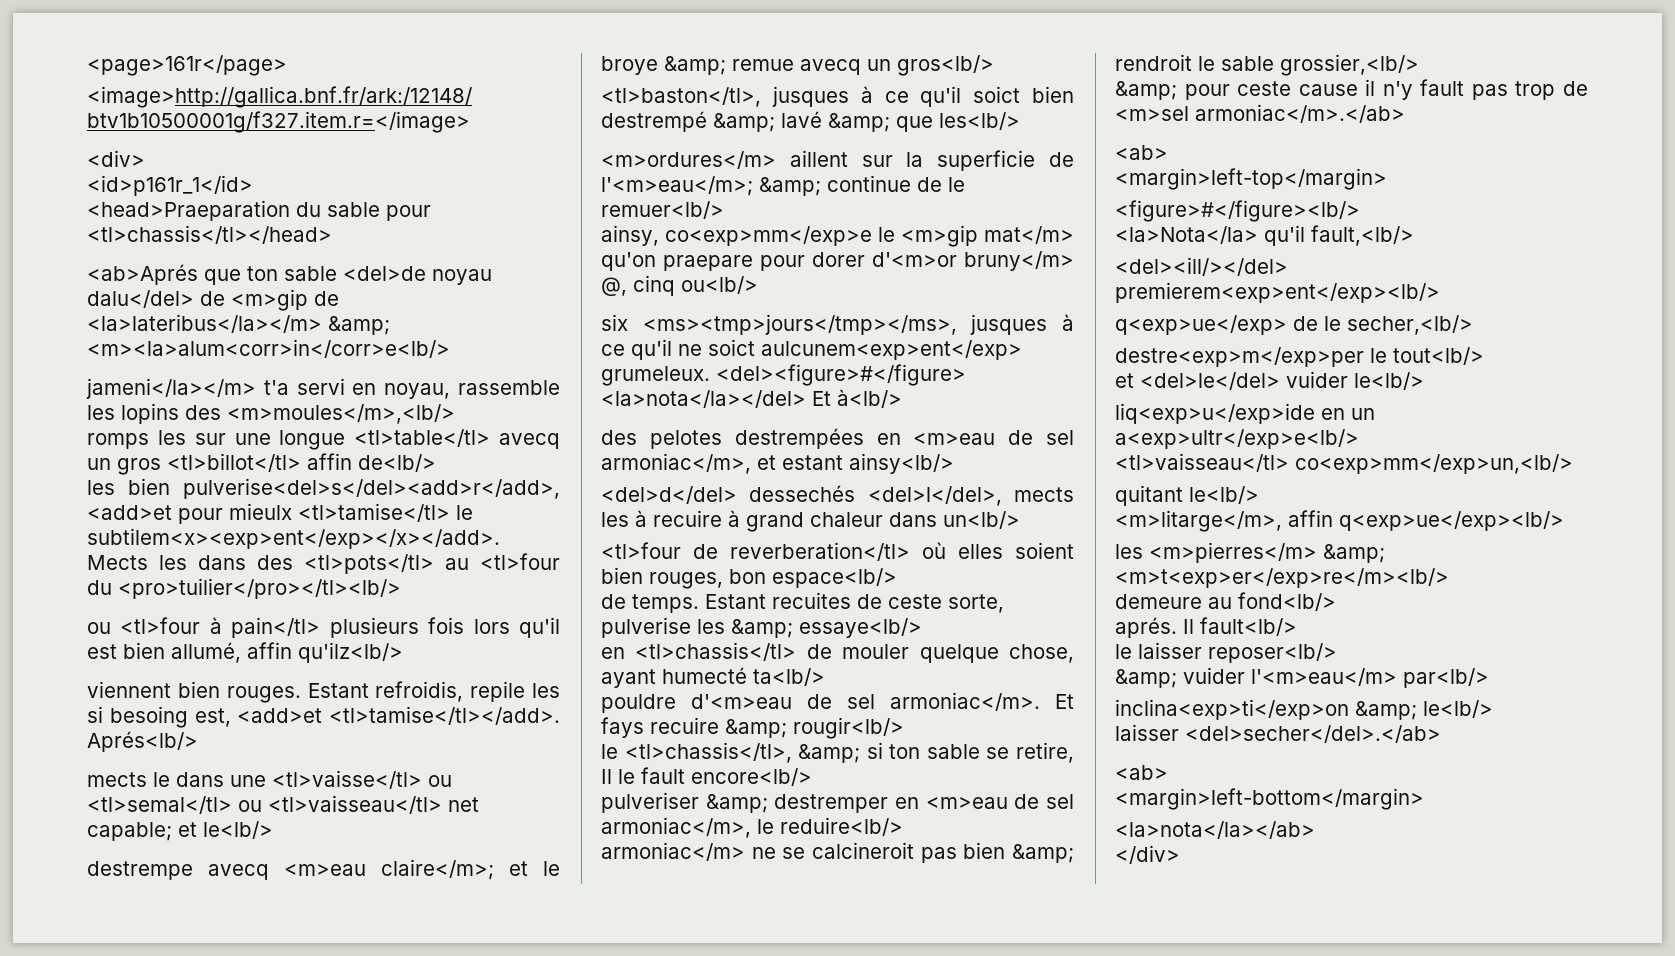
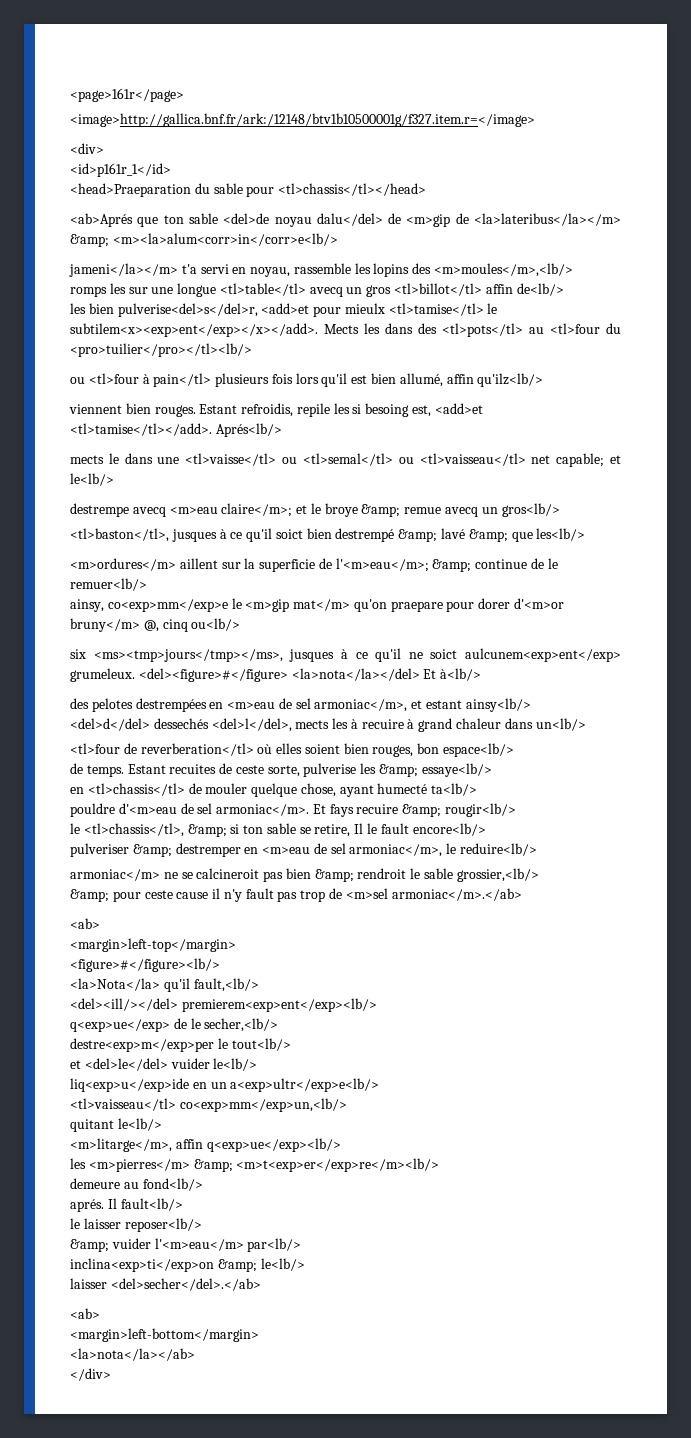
- les bien pulverise<del>s</del><add>r</add>, <add>et pour mieulx <tl>tamise</tl> le subtilem<x><exp>ent</exp></x></add>.
+ les bien pulverise<del>s</del>r, <add>et pour mieulx <tl>tamise</tl> le subtilem<x><exp>ent</exp></x></add>.

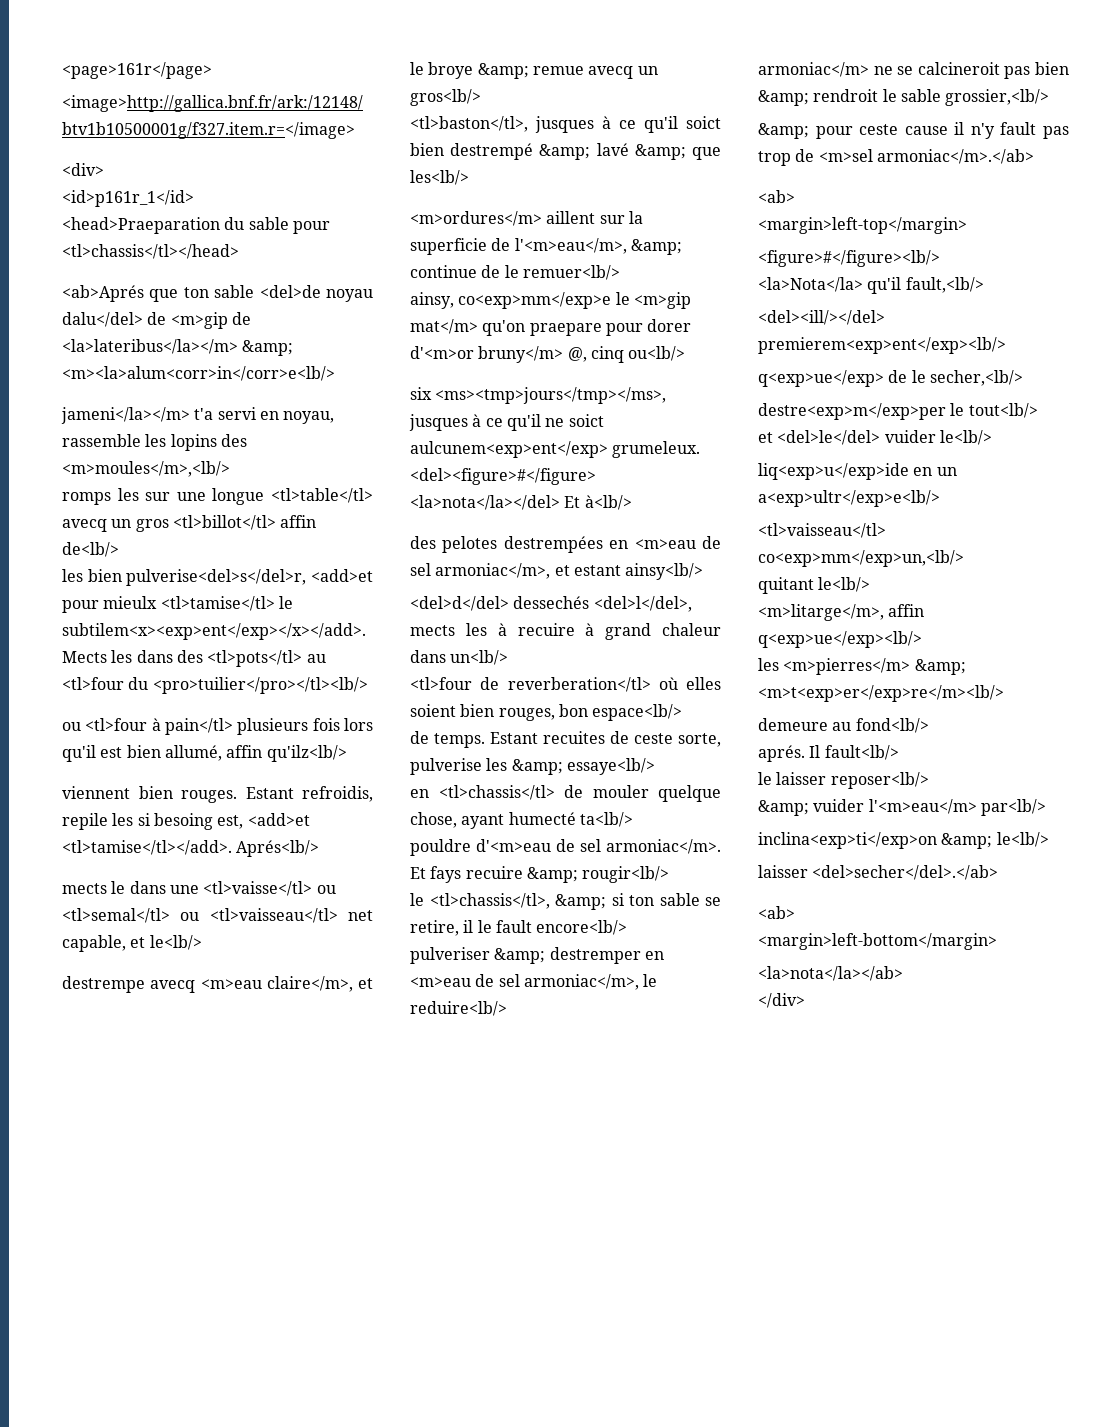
- mects le dans une <tl>vaisse</tl> ou <tl>semal</tl> ou <tl>vaisseau</tl> net capable; et le<lb/>
+ mects le dans une <tl>vaisse</tl> ou <tl>semal</tl> ou <tl>vaisseau</tl> net capable, et le<lb/>
- destrempe avecq <m>eau claire</m>; et le broye &amp; remue avecq un gros<lb/>
+ destrempe avecq <m>eau claire</m>, et le broye &amp; remue avecq un gros<lb/>
- <m>ordures</m> aillent sur la superficie de l'<m>eau</m>; &amp; continue de le remuer<lb/>
+ <m>ordures</m> aillent sur la superficie de l'<m>eau</m>, &amp; continue de le remuer<lb/>
- le <tl>chassis</tl>, &amp; si ton sable se retire, Il le fault encore<lb/>
+ le <tl>chassis</tl>, &amp; si ton sable se retire, il le fault encore<lb/>

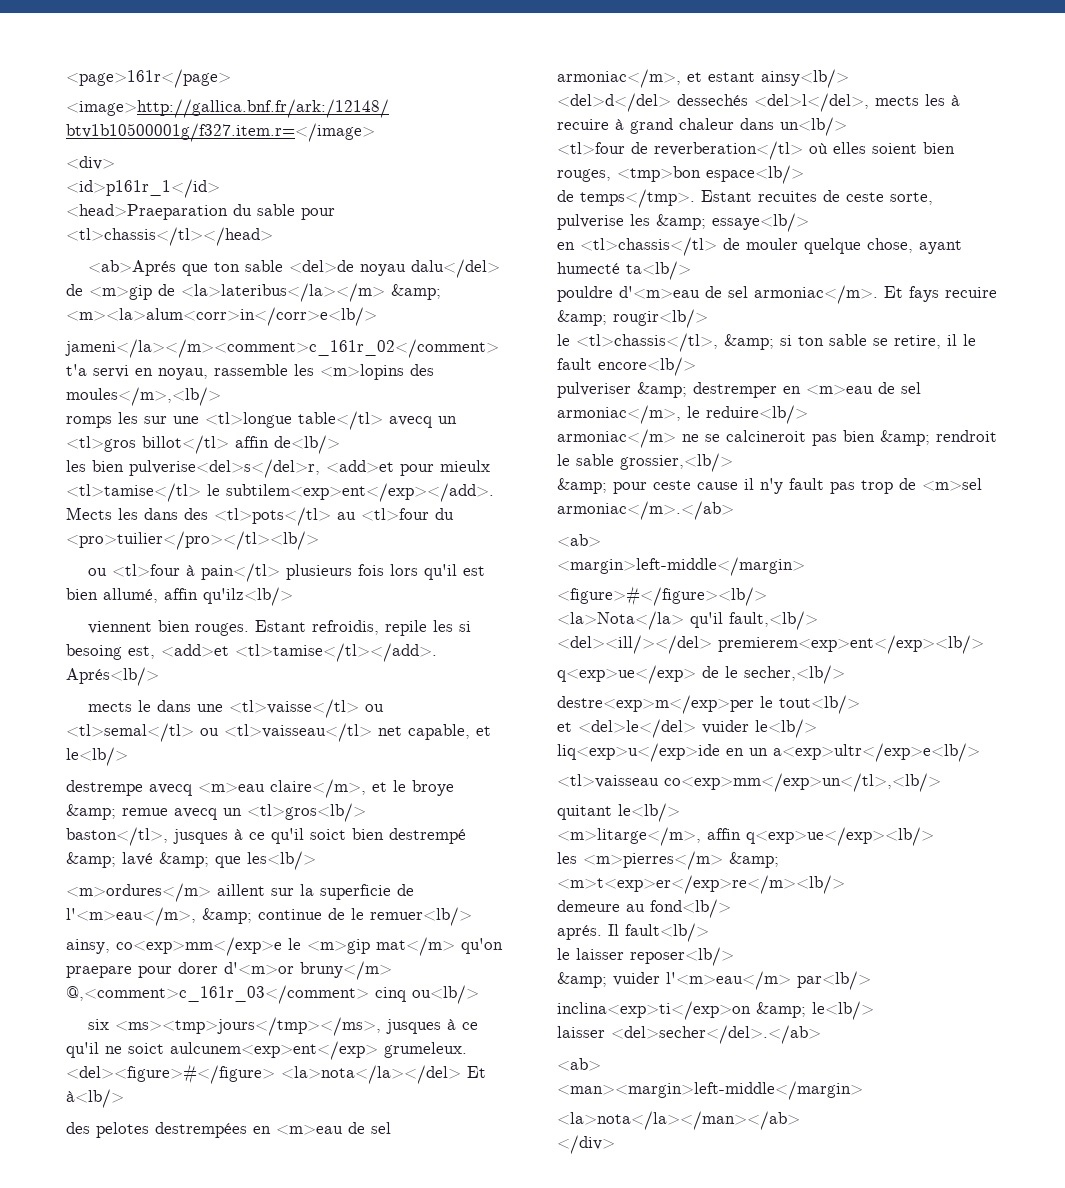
- jameni</la></m> t'a servi en noyau, rassemble les lopins des <m>moules</m>,<lb/>
+ jameni</la></m><comment>c_161r_02</comment> t'a servi en noyau, rassemble les <m>lopins des moules</m>,<lb/>
- romps les sur une longue <tl>table</tl> avecq un gros <tl>billot</tl> affin de<lb/>
+ romps les sur une <tl>longue table</tl> avecq un <tl>gros billot</tl> affin de<lb/>
- les bien pulverise<del>s</del>r, <add>et pour mieulx <tl>tamise</tl> le subtilem<x><exp>ent</exp></x></add>.
+ les bien pulverise<del>s</del>r, <add>et pour mieulx <tl>tamise</tl> le subtilem<exp>ent</exp></add>.
- destrempe avecq <m>eau claire</m>, et le broye &amp; remue avecq un gros<lb/>
- <tl>baston</tl>, jusques à ce qu'il soict bien destrempé &amp; lavé &amp; que les<lb/>
+ destrempe avecq <m>eau claire</m>, et le broye &amp; remue avecq un <tl>gros<lb/>
+ baston</tl>, jusques à ce qu'il soict bien destrempé &amp; lavé &amp; que les<lb/>
- ainsy, co<exp>mm</exp>e le <m>gip mat</m> qu'on praepare pour dorer d'<m>or bruny</m> @, cinq ou<lb/>
+ ainsy, co<exp>mm</exp>e le <m>gip mat</m> qu'on praepare pour dorer d'<m>or bruny</m> @,<comment>c_161r_03</comment> cinq ou<lb/>
- <tl>four de reverberation</tl> où elles soient bien rouges, bon espace<lb/>
+ <tl>four de reverberation</tl> où elles soient bien rouges, <tmp>bon espace<lb/>
- de temps.
+ de temps</tmp>.
- <margin>left-top</margin>
+ <margin>left-middle</margin>
- <tl>vaisseau</tl> co<exp>mm</exp>un,<lb/>
+ <tl>vaisseau co<exp>mm</exp>un</tl>,<lb/>
- <margin>left-bottom</margin>
- <la>nota</la></ab>
+ <man><margin>left-middle</margin>
+ <la>nota</la></man></ab>

